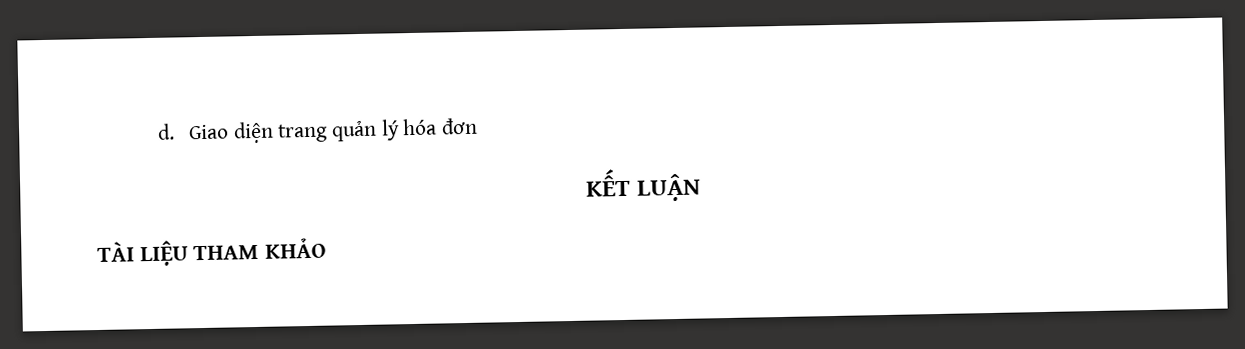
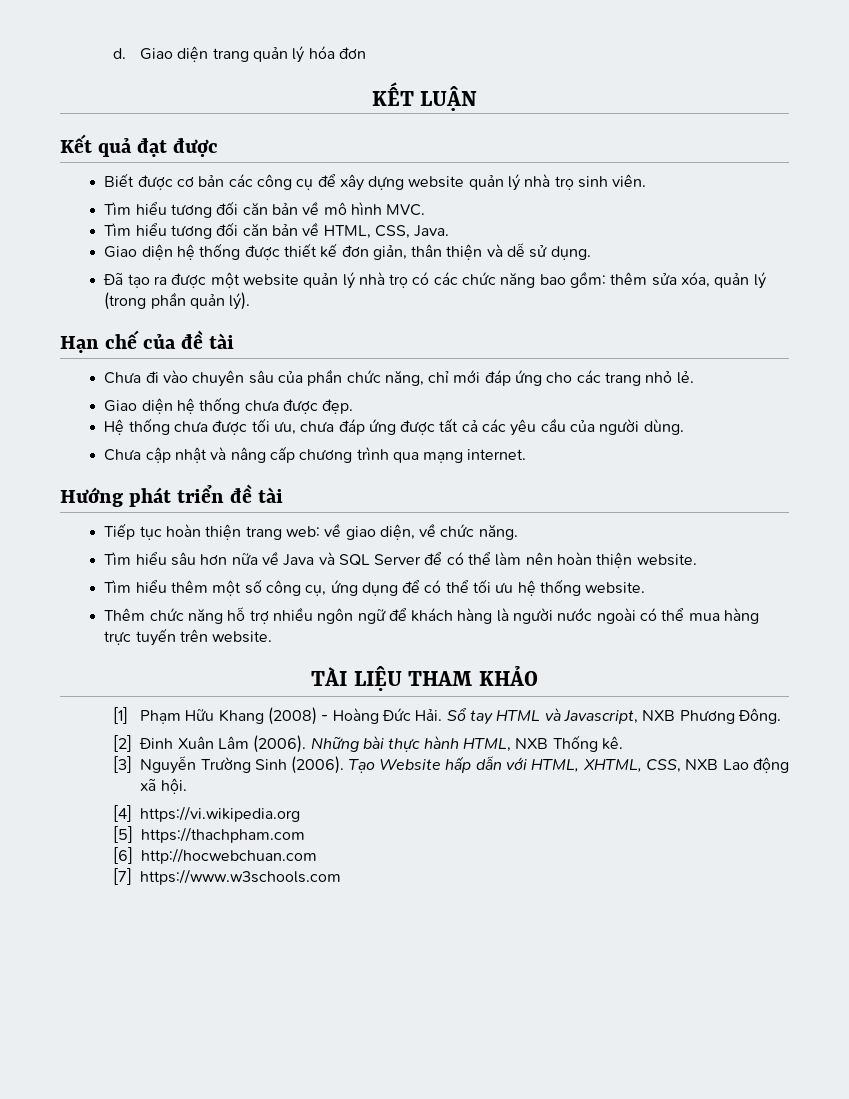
+ Kết quả đạt được
+ Biết được cơ bản các công cụ để xây dựng website quản lý nhà trọ sinh viên.
+ Tìm hiểu tương đối căn bản về mô hình MVC.
+ Tìm hiểu tương đối căn bản về HTML, CSS, Java.
+ Giao diện hệ thống được thiết kế đơn giản, thân thiện và dễ sử dụng.
+ Đã tạo ra được một website quản lý nhà trọ có các chức năng bao gồm: thêm sửa xóa, quản lý (trong phần quản lý).
+ Hạn chế của đề tài
+ Chưa đi vào chuyên sâu của phần chức năng, chỉ mới đáp ứng cho các trang nhỏ lẻ.
+ Giao diện hệ thống chưa được đẹp.
+ Hệ thống chưa được tối ưu, chưa đáp ứng được tất cả các yêu cầu của người dùng.
+ Chưa cập nhật và nâng cấp chương trình qua mạng internet.
+ Hướng phát triển đề tài
+ Tiếp tục hoàn thiện trang web: về giao diện, về chức năng.
+ Tìm hiểu sâu hơn nữa về Java và SQL Server để có thể làm nên hoàn thiện website.
+ Tìm hiểu thêm một số công cụ, ứng dụng để có thể tối ưu hệ thống website.
+ Thêm chức năng hỗ trợ nhiều ngôn ngữ để khách hàng là người nước ngoài có thể mua hàng trực tuyến trên website.
  TÀI LIỆU THAM KHẢO
+ [1] Phạm Hữu Khang (2008) - Hoàng Đức Hải. Sổ tay HTML và Javascript, NXB Phương Đông.
+ [2] Đinh Xuân Lâm (2006). Những bài thực hành HTML, NXB Thống kê.
+ [3] Nguyễn Trường Sinh (2006). Tạo Website hấp dẫn với HTML, XHTML, CSS, NXB Lao động xã hội.
+ [4] https://vi.wikipedia.org
+ [5] https://thachpham.com
+ [6] http://hocwebchuan.com
+ [7] https://www.w3schools.com

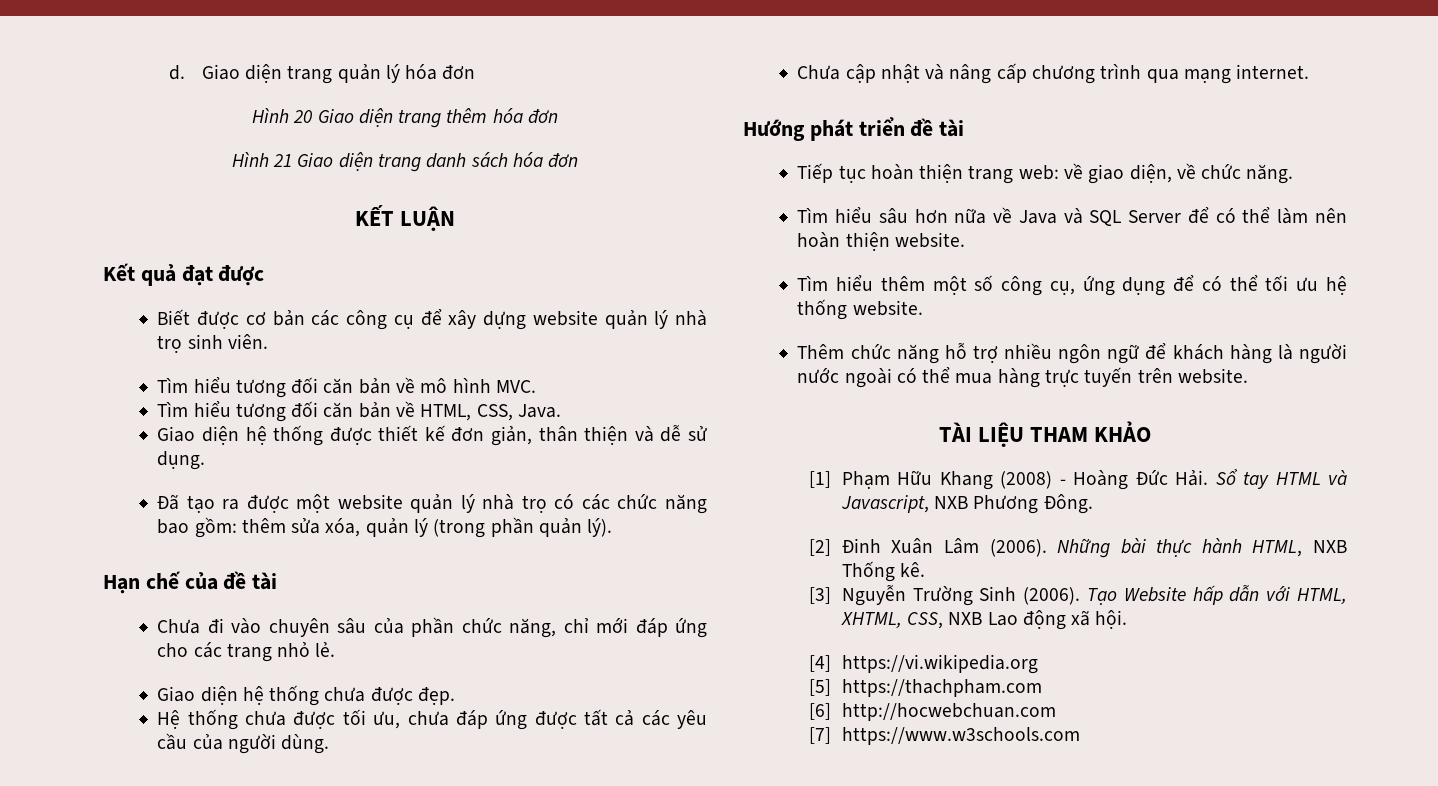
+ Hình 20 Giao diện trang thêm hóa đơn
+ Hình 21 Giao diện trang danh sách hóa đơn

